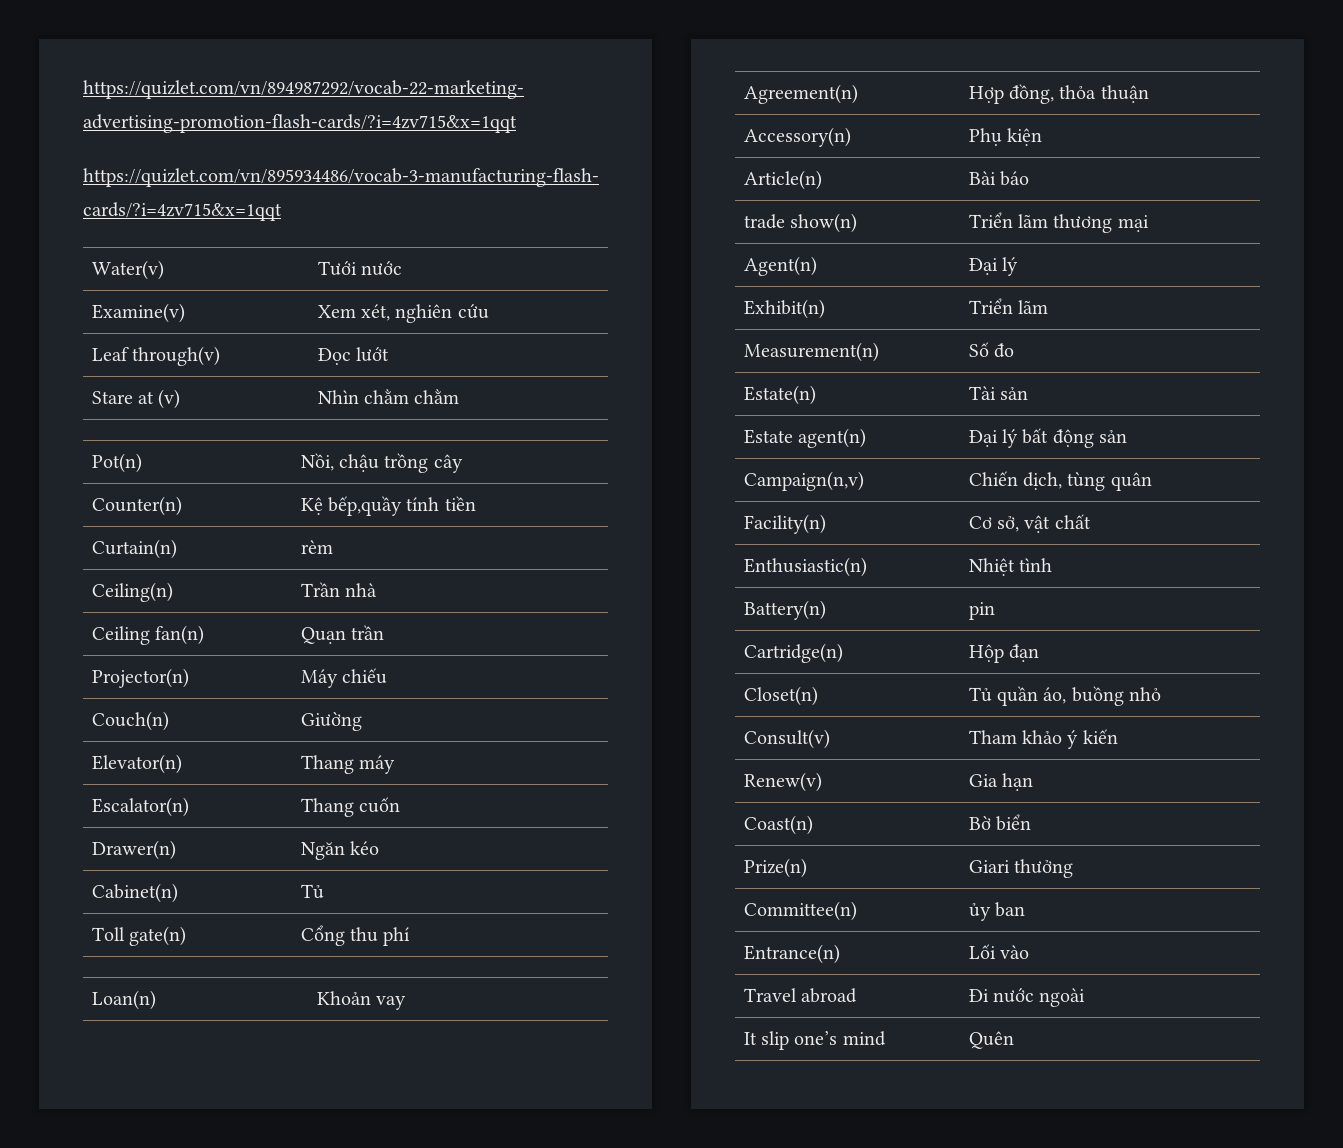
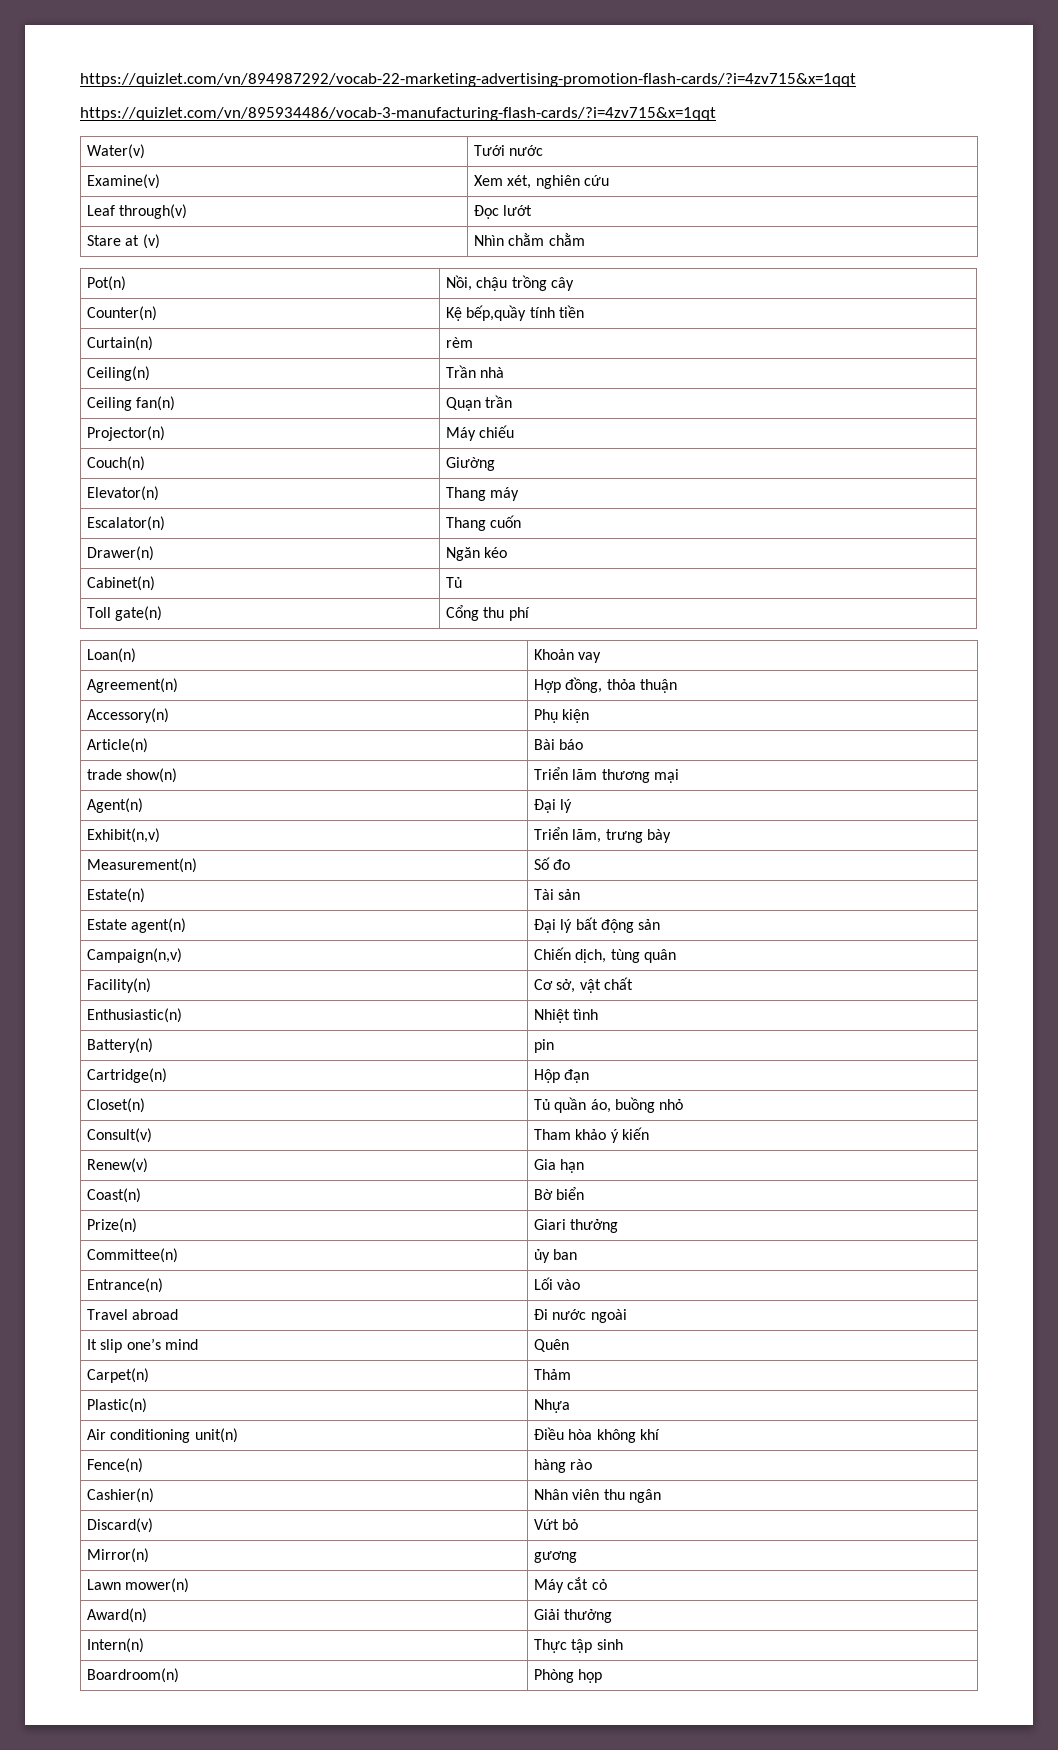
- Exhibit(n) | Triển lãm
+ Exhibit(n,v) | Triển lãm, trưng bày
+ Carpet(n) | Thảm
+ Plastic(n) | Nhựa
+ Air conditioning unit(n) | Điều hòa không khí
+ Fence(n) | hàng rào
+ Cashier(n) | Nhân viên thu ngân
+ Discard(v) | Vứt bỏ
+ Mirror(n) | gương
+ Lawn mower(n) | Máy cắt cỏ
+ Award(n) | Giải thưởng
+ Intern(n) | Thực tập sinh
+ Boardroom(n) | Phòng họp

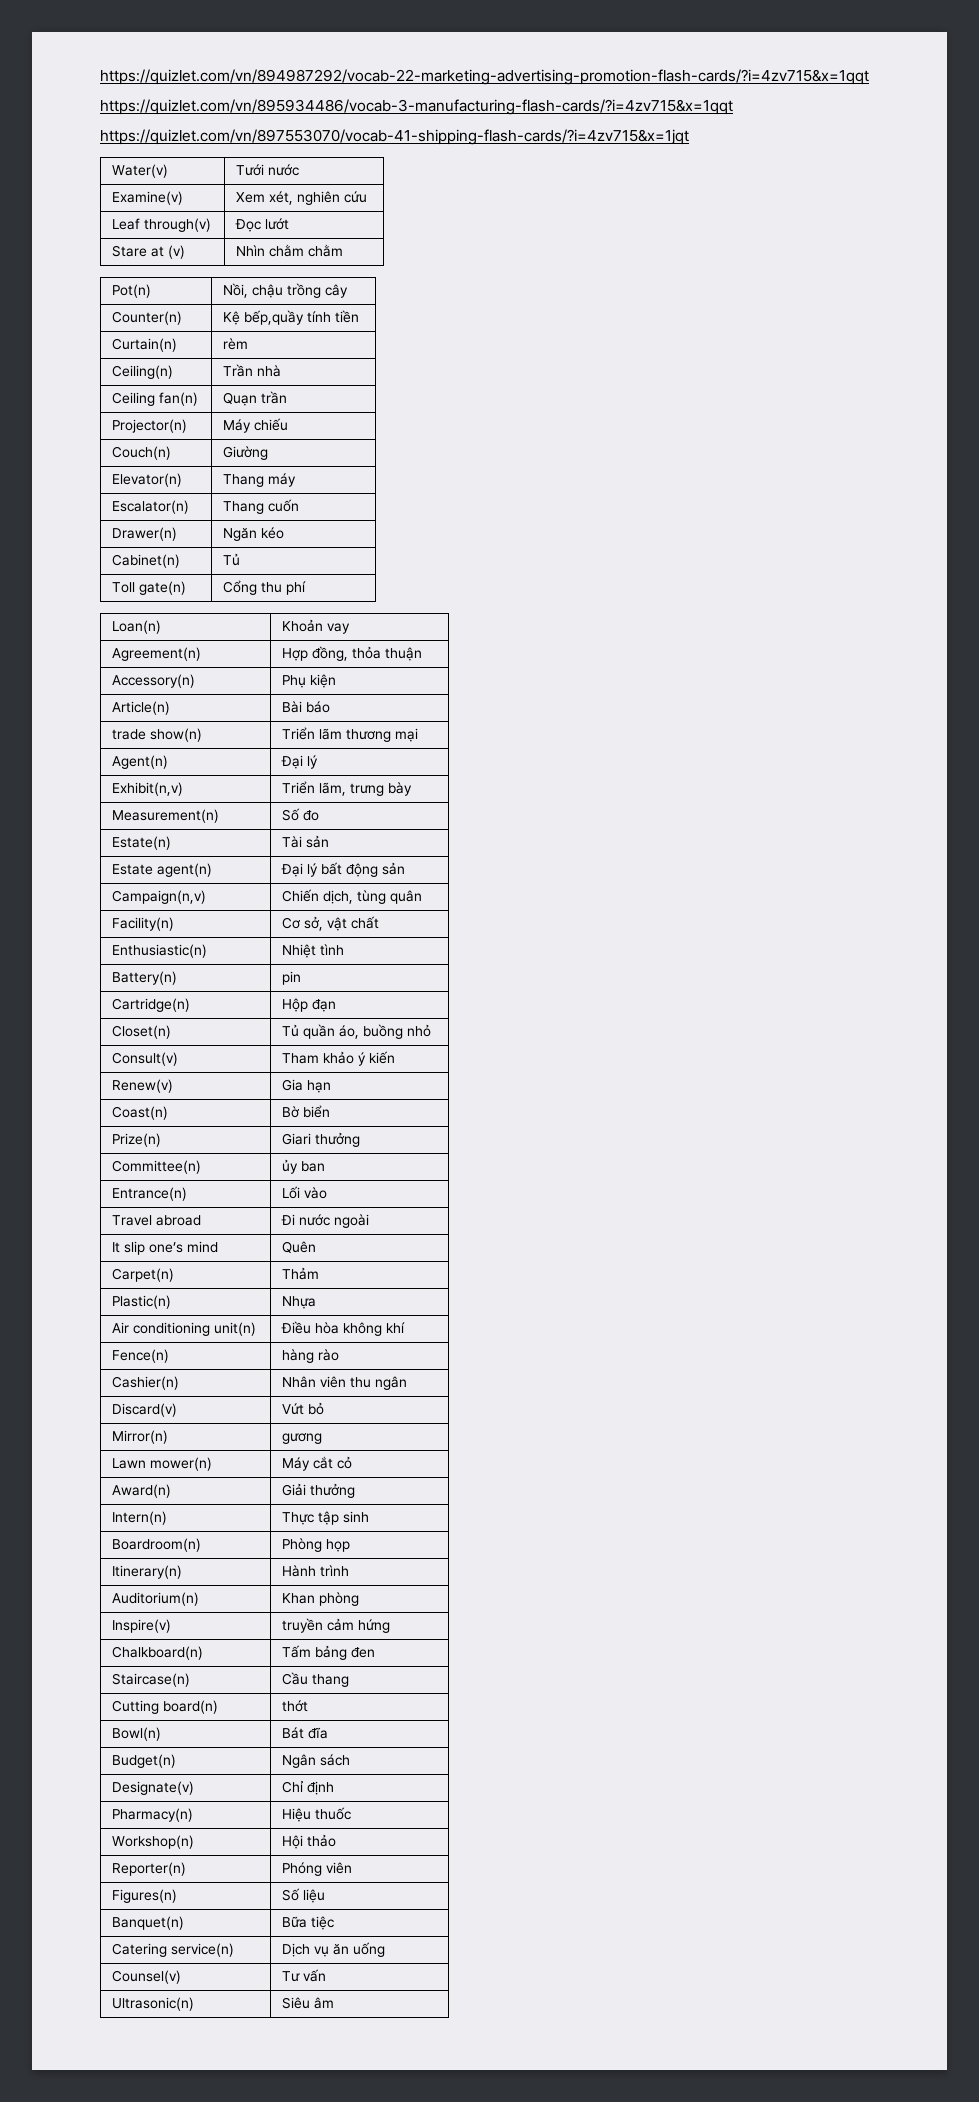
+ https://quizlet.com/vn/897553070/vocab-41-shipping-flash-cards/?i=4zv715&x=1jqt
+ Itinerary(n) | Hành trình
+ Auditorium(n) | Khan phòng
+ Inspire(v) | truyền cảm hứng
+ Chalkboard(n) | Tấm bảng đen
+ Staircase(n) | Cầu thang
+ Cutting board(n) | thớt
+ Bowl(n) | Bát đĩa
+ Budget(n) | Ngân sách
+ Designate(v) | Chỉ định
+ Pharmacy(n) | Hiệu thuốc
+ Workshop(n) | Hội thảo
+ Reporter(n) | Phóng viên
+ Figures(n) | Số liệu
+ Banquet(n) | Bữa tiệc
+ Catering service(n) | Dịch vụ ăn uống
+ Counsel(v) | Tư vấn
+ Ultrasonic(n) | Siêu âm

